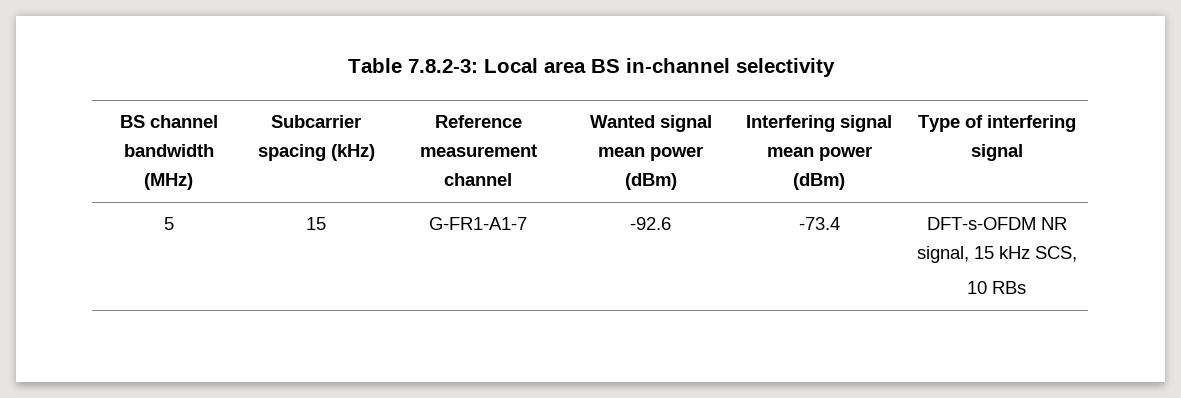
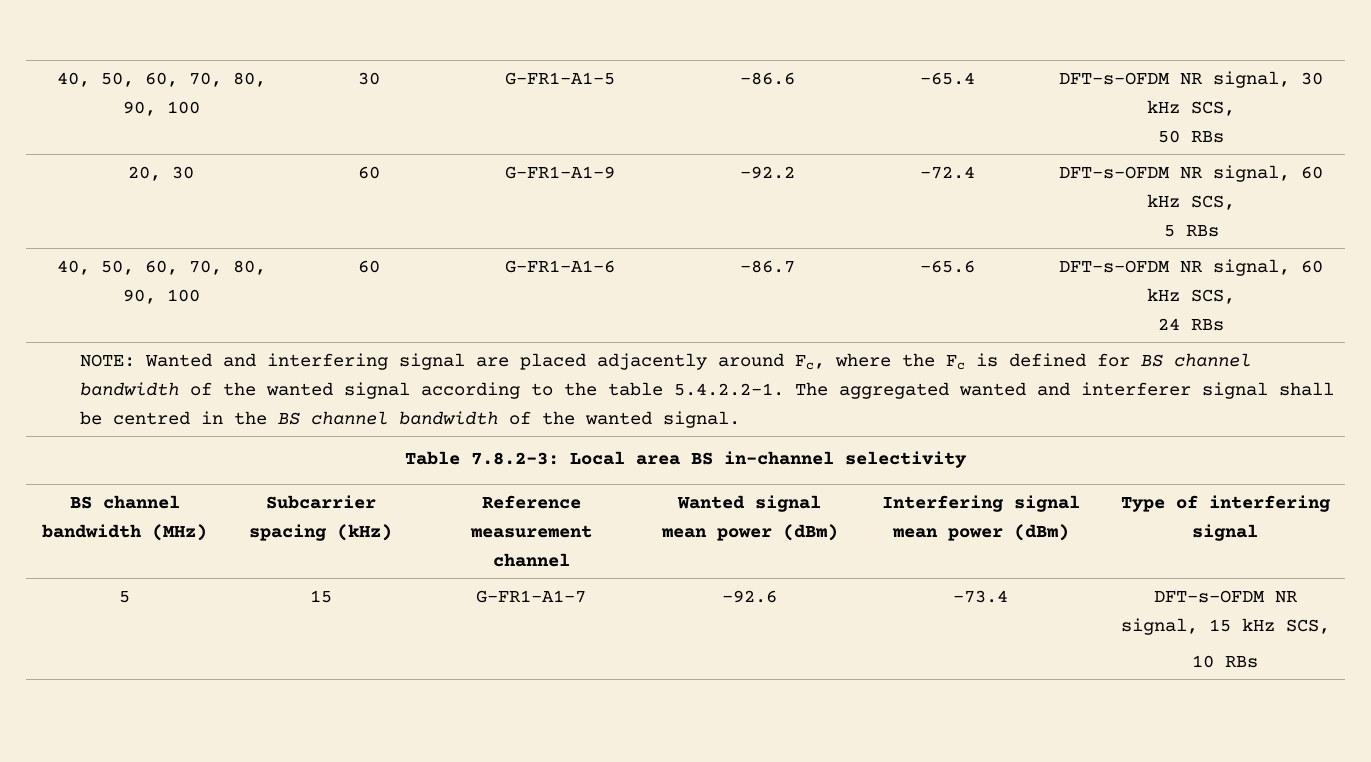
+ 40, 50, 60, 70, 80, 90, 100 | 30 | G-FR1-A1-5 | -86.6 | -65.4 | DFT-s-OFDM NR signal, 30 kHz SCS,
+ 50 RBs
+ 20, 30 | 60 | G-FR1-A1-9 | -92.2 | -72.4 | DFT-s-OFDM NR signal, 60 kHz SCS,
+ 5 RBs
+ 40, 50, 60, 70, 80, 90, 100 | 60 | G-FR1-A1-6 | -86.7 | -65.6 | DFT-s-OFDM NR signal, 60 kHz SCS,
+ 24 RBs
+ NOTE: Wanted and interfering signal are placed adjacently around Fc, where the Fc is defined for BS channel bandwidth of the wanted signal according to the table 5.4.2.2-1. The aggregated wanted and interferer signal shall be centred in the BS channel bandwidth of the wanted signal.

